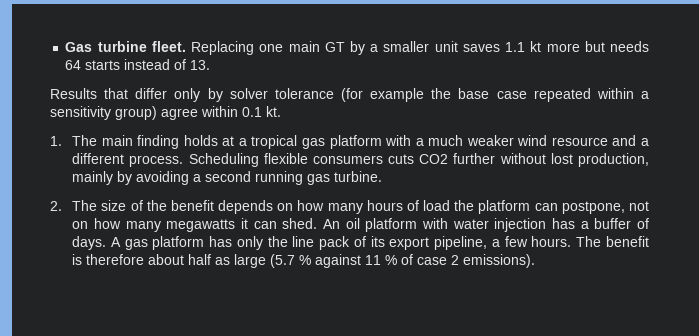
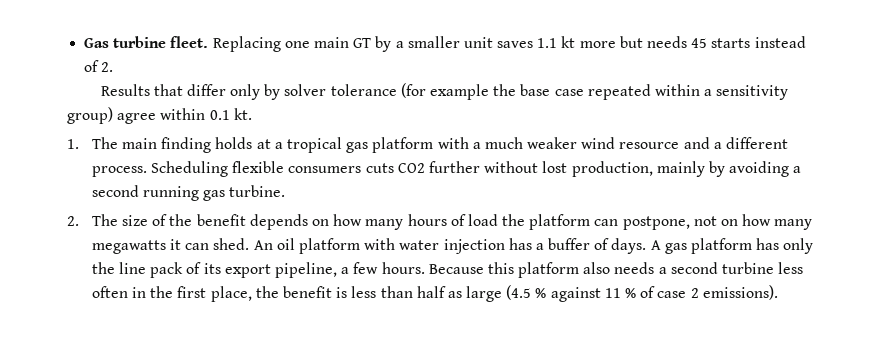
- Replacing one main GT by a smaller unit saves 1.1 kt more but needs 64 starts instead of 13.
+ Replacing one main GT by a smaller unit saves 1.1 kt more but needs 45 starts instead of 2.
- The benefit is therefore about half as large (5.7 % against 11 % of case 2 emissions).
+ Because this platform also needs a second turbine less often in the first place, the benefit is less than half as large (4.5 % against 11 % of case 2 emissions).

